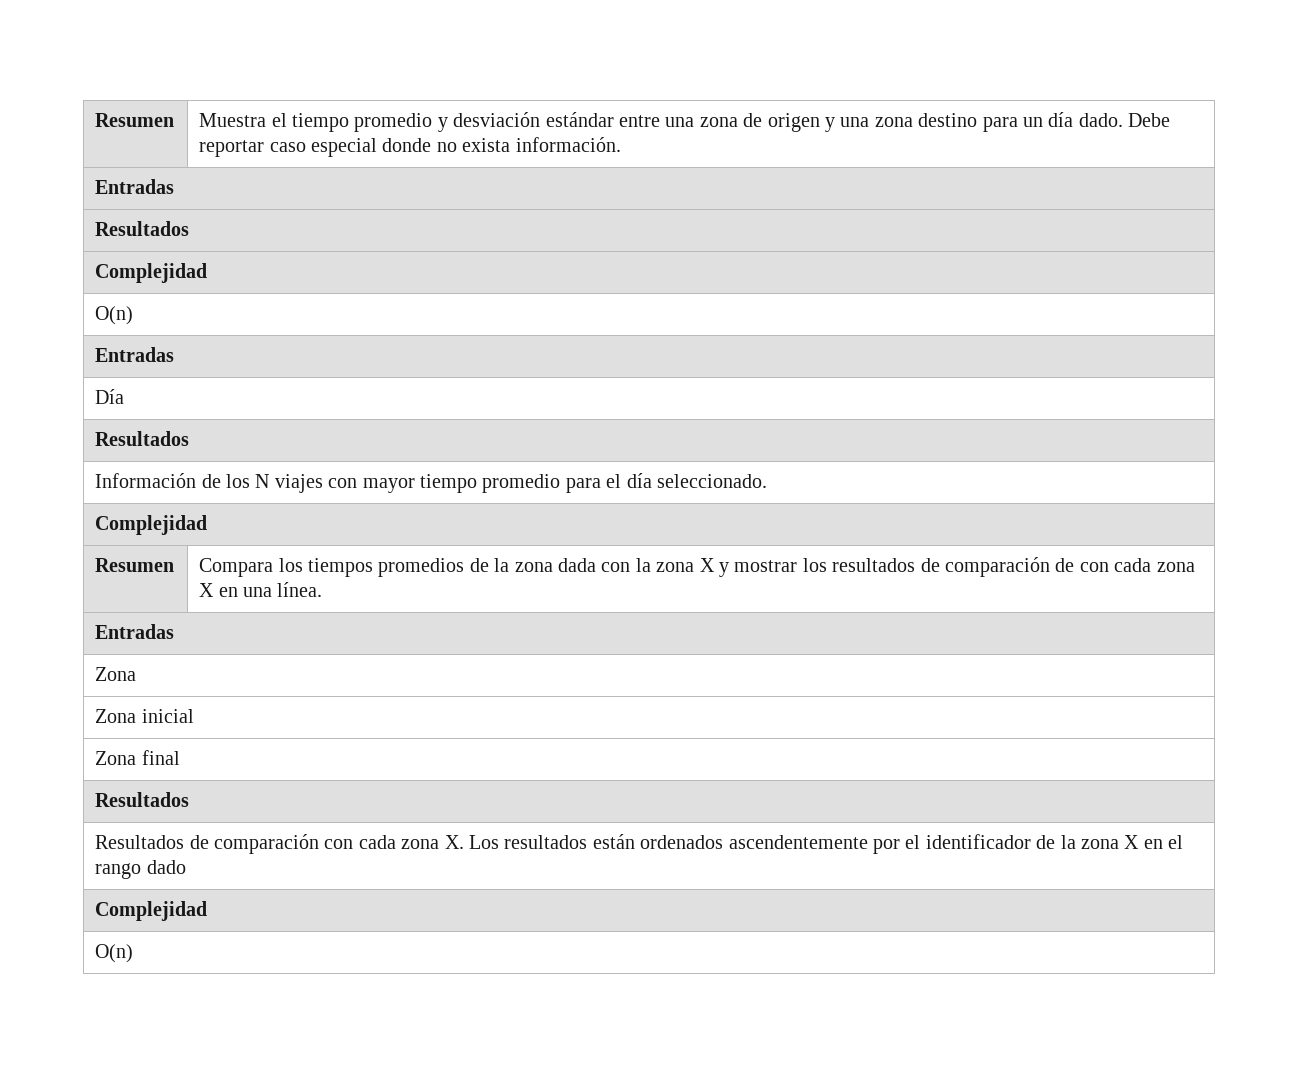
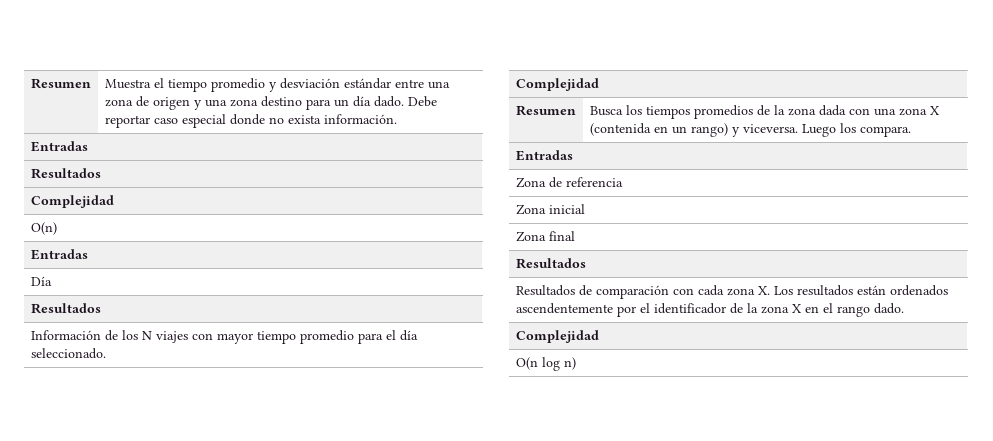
- Resumen | Compara los tiempos promedios de la zona dada con la zona X y mostrar los resultados de comparación de con cada zona X en una línea.
+ Resumen | Busca los tiempos promedios de la zona dada con una zona X (contenida en un rango) y viceversa. Luego los compara.
  Entradas
- Zona
+ Zona de referencia
- Resultados de comparación con cada zona X. Los resultados están ordenados ascendentemente por el identificador de la zona X en el rango dado
+ Resultados de comparación con cada zona X. Los resultados están ordenados ascendentemente por el identificador de la zona X en el rango dado.
  Complejidad
- O(n)
+ O(n log n)

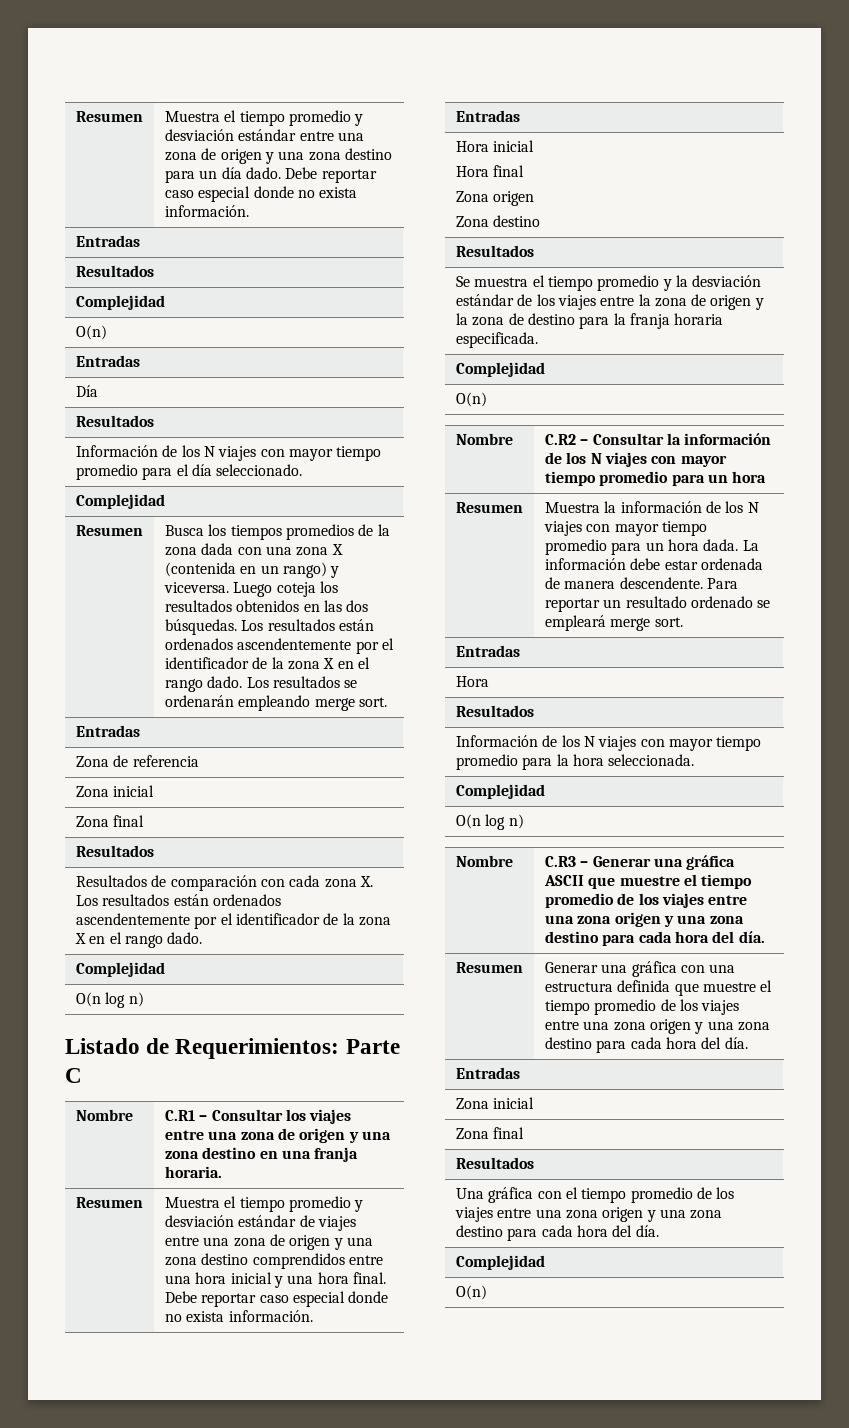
- Luego los compara.
+ Luego coteja los resultados obtenidos en las dos búsquedas. Los resultados están ordenados ascendentemente por el identificador de la zona X en el rango dado. Los resultados se ordenarán empleando merge sort.
+ Listado de Requerimientos: Parte C
+ Nombre | C.R1 – Consultar los viajes entre una zona de origen y una zona destino en una franja horaria.
+ Resumen | Muestra el tiempo promedio y desviación estándar de viajes entre una zona de origen y una zona destino comprendidos entre una hora inicial y una hora final. Debe reportar caso especial donde no exista información.
+ Entradas
+ Hora inicial
+ Hora final
+ Zona origen
+ Zona destino
+ Resultados
+ Se muestra el tiempo promedio y la desviación estándar de los viajes entre la zona de origen y la zona de destino para la franja horaria especificada.
+ Complejidad
+ O(n)
+ Nombre | C.R2 – Consultar la información de los N viajes con mayor tiempo promedio para un hora
+ Resumen | Muestra la información de los N viajes con mayor tiempo promedio para un hora dada. La información debe estar ordenada de manera descendente. Para reportar un resultado ordenado se empleará merge sort.
+ Entradas
+ Hora
+ Resultados
+ Información de los N viajes con mayor tiempo promedio para la hora seleccionada.
+ Complejidad
+ O(n log n)
+ Nombre | C.R3 – Generar una gráfica ASCII que muestre el tiempo promedio de los viajes entre una zona origen y una zona destino para cada hora del día.
+ Resumen | Generar una gráfica con una estructura definida que muestre el tiempo promedio de los viajes entre una zona origen y una zona destino para cada hora del día.
+ Entradas
+ Zona inicial
+ Zona final
+ Resultados
+ Una gráfica con el tiempo promedio de los viajes entre una zona origen y una zona destino para cada hora del día.
+ Complejidad
+ O(n)

